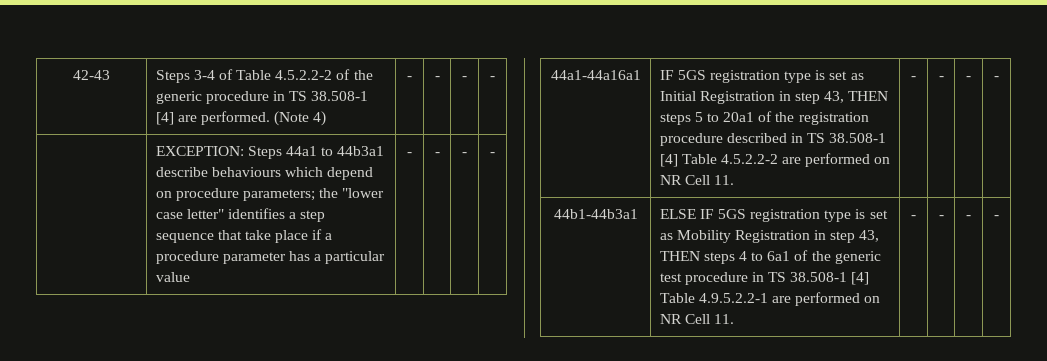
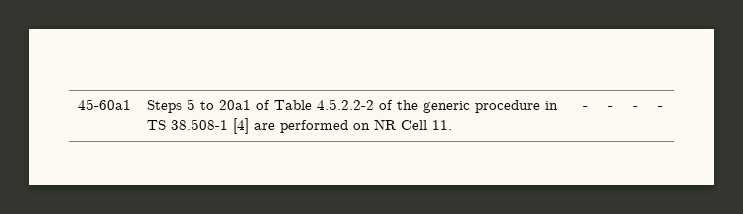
- 42-43 | Steps 3-4 of Table 4.5.2.2-2 of the generic procedure in TS 38.508-1 [4] are performed. (Note 4) | - | - | - | -
- | EXCEPTION: Steps 44a1 to 44b3a1 describe behaviours which depend on procedure parameters; the "lower case letter" identifies a step sequence that take place if a procedure parameter has a particular value | - | - | - | -
- 44a1-44a16a1 | IF 5GS registration type is set as Initial Registration in step 43, THEN steps 5 to 20a1 of the registration procedure described in TS 38.508-1 [4] Table 4.5.2.2-2 are performed on NR Cell 11. | - | - | - | -
- 44b1-44b3a1 | ELSE IF 5GS registration type is set as Mobility Registration in step 43, THEN steps 4 to 6a1 of the generic test procedure in TS 38.508-1 [4] Table 4.9.5.2.2-1 are performed on NR Cell 11. | - | - | - | -
+ 45-60a1 | Steps 5 to 20a1 of Table 4.5.2.2-2 of the generic procedure in TS 38.508-1 [4] are performed on NR Cell 11. | - | - | - | -

